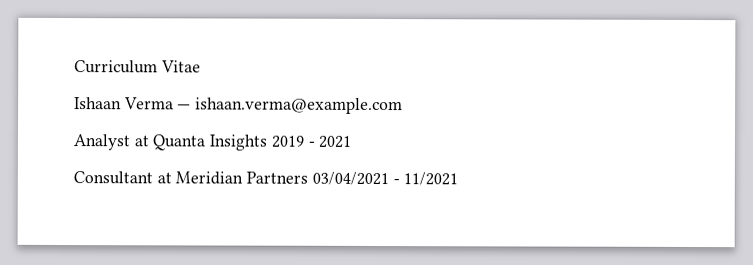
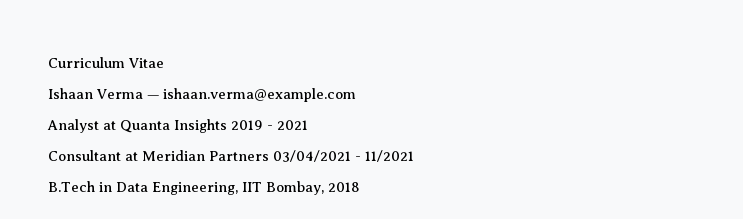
+ B.Tech in Data Engineering, IIT Bombay, 2018

